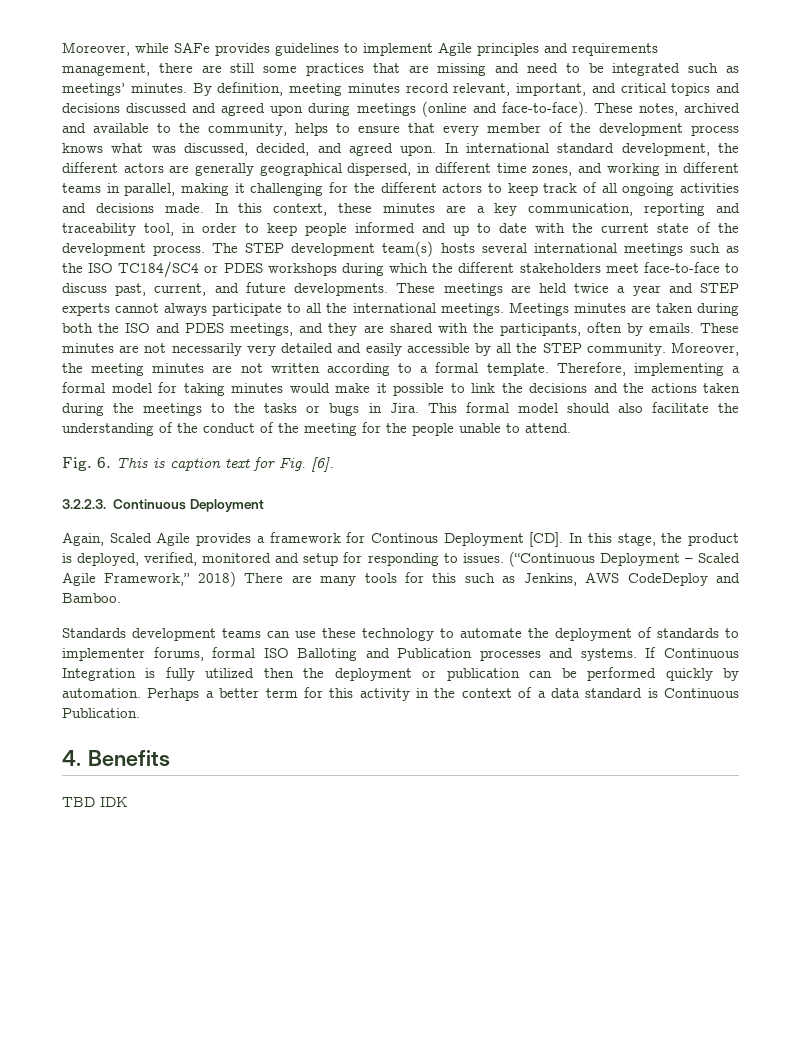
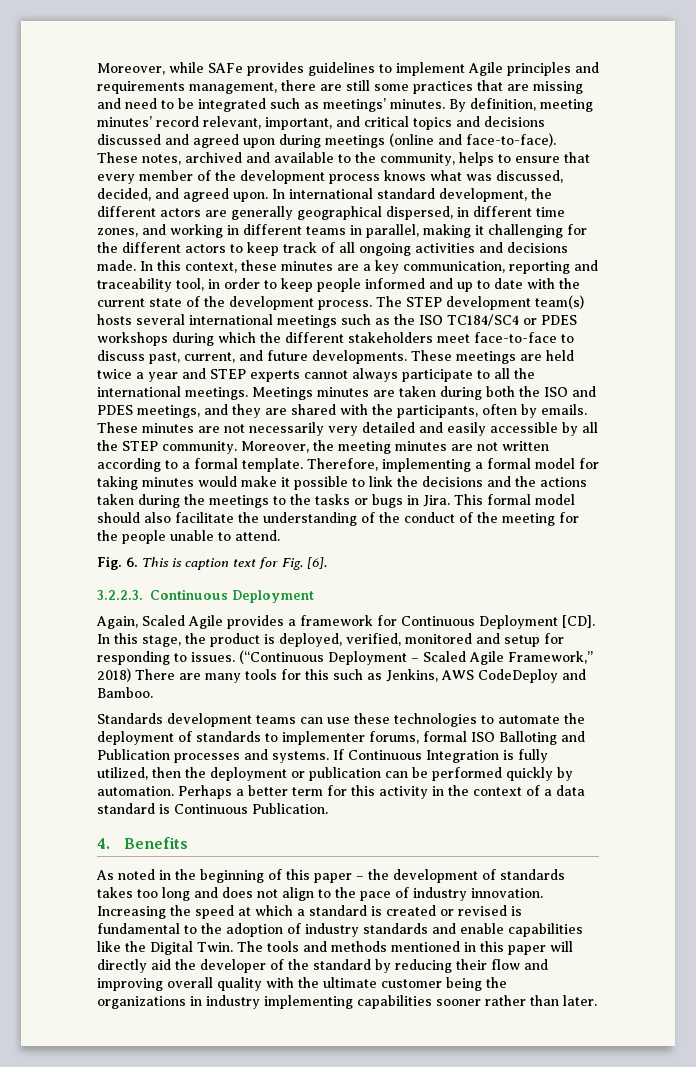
- By definition, meeting minutes record relevant, important, and critical topics and decisions discussed and agreed upon during meetings (online and face-to-face).
+ By definition, meeting minutes’ record relevant, important, and critical topics and decisions discussed and agreed upon during meetings (online and face-to-face).
- Again, Scaled Agile provides a framework for Continous Deployment [CD]. In this stage, the product is deployed, verified, monitored and setup for responding to issues.
+ Again, Scaled Agile provides a framework for Continuous Deployment [CD]. In this stage, the product is deployed, verified, monitored and setup for responding to issues.
- Standards development teams can use these technology to automate the deployment of standards to implementer forums, formal ISO Balloting and Publication processes and systems.
+ Standards development teams can use these technologies to automate the deployment of standards to implementer forums, formal ISO Balloting and Publication processes and systems.
- If Continuous Integration is fully utilized then the deployment or publication can be performed quickly by automation.
+ If Continuous Integration is fully utilized, then the deployment or publication can be performed quickly by automation.
- TBD IDK
+ As noted in the beginning of this paper – the development of standards takes too long and does not align to the pace of industry innovation. Increasing the speed at which a standard is created or revised is fundamental to the adoption of industry standards and enable capabilities like the Digital Twin. The tools and methods mentioned in this paper will directly aid the developer of the standard by reducing their flow and improving overall quality with the ultimate customer being the organizations in industry implementing capabilities sooner rather than later.

